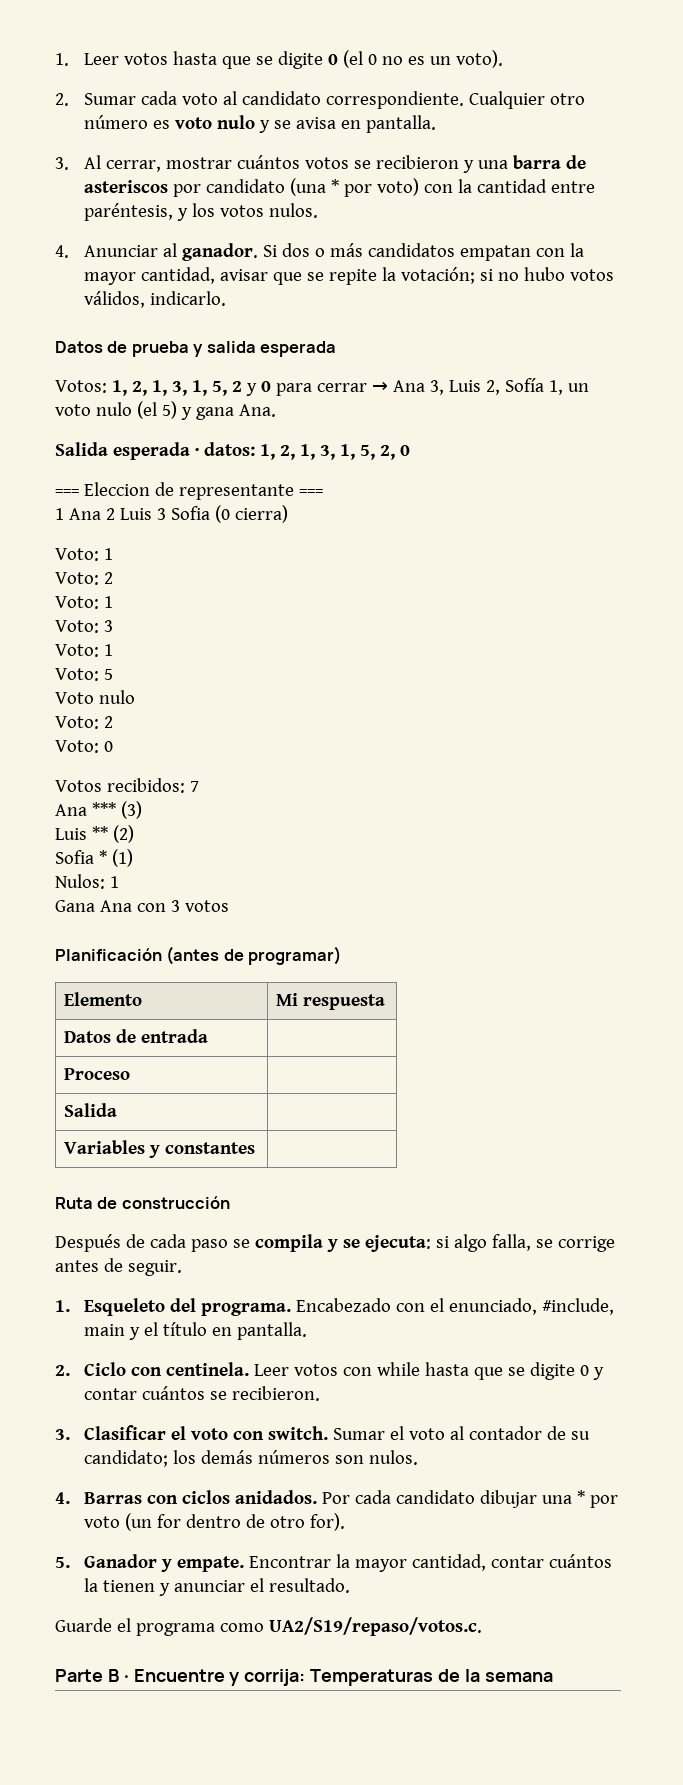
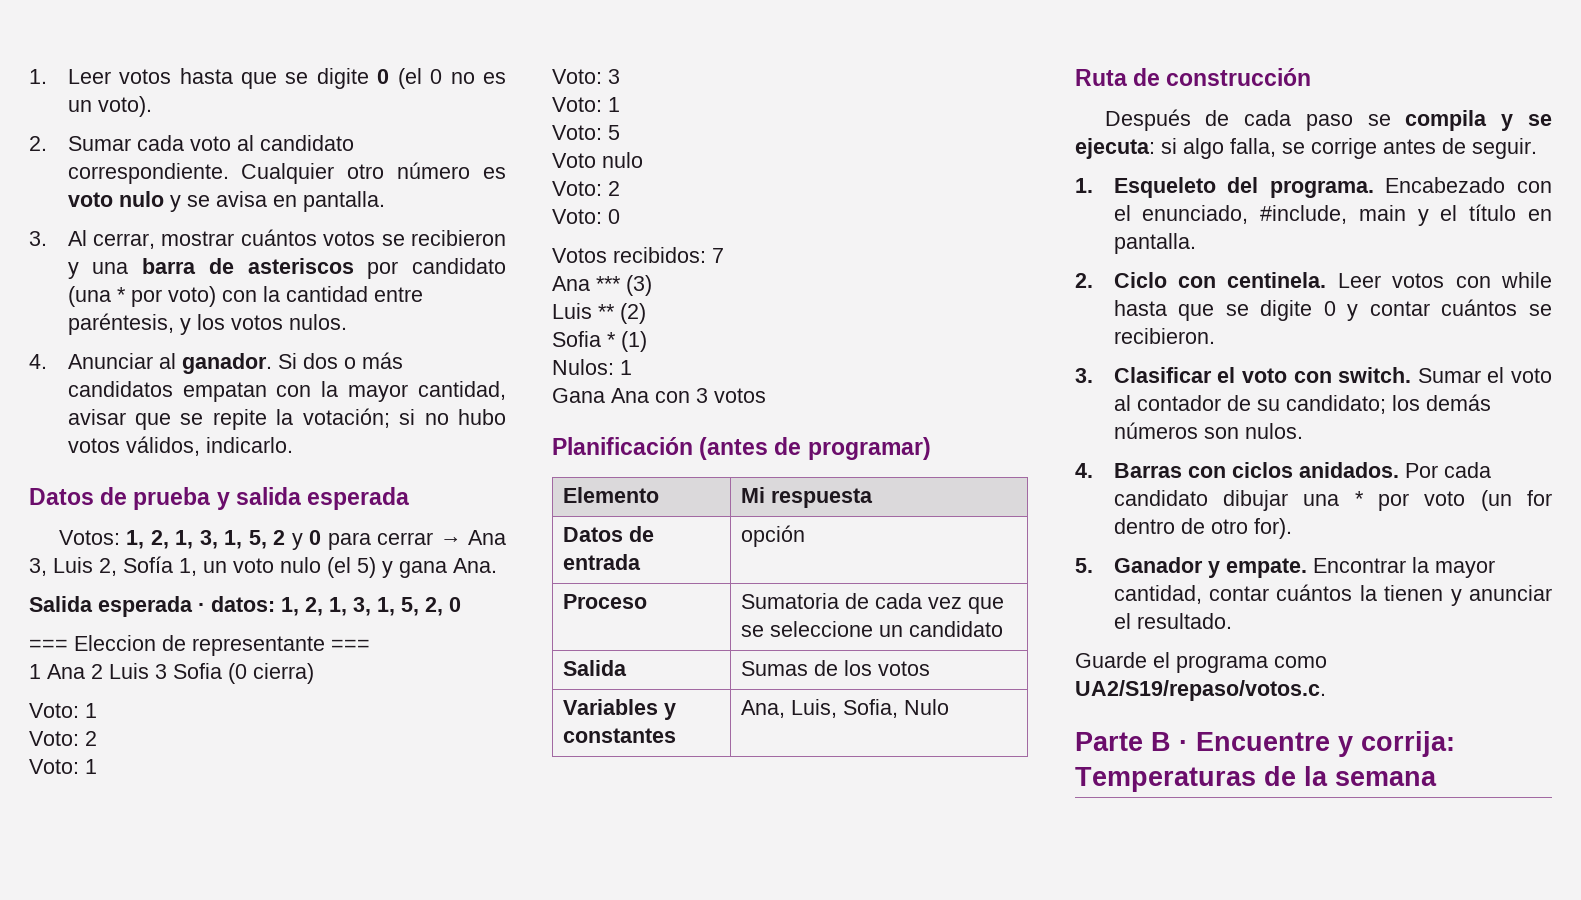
- Datos de entrada |
+ Datos de entrada | opción
- Proceso |
- Salida |
+ Proceso | Sumatoria de cada vez que se seleccione un candidato
+ Salida | Sumas de los votos
- Variables y constantes |
+ Variables y constantes | Ana, Luis, Sofia, Nulo

